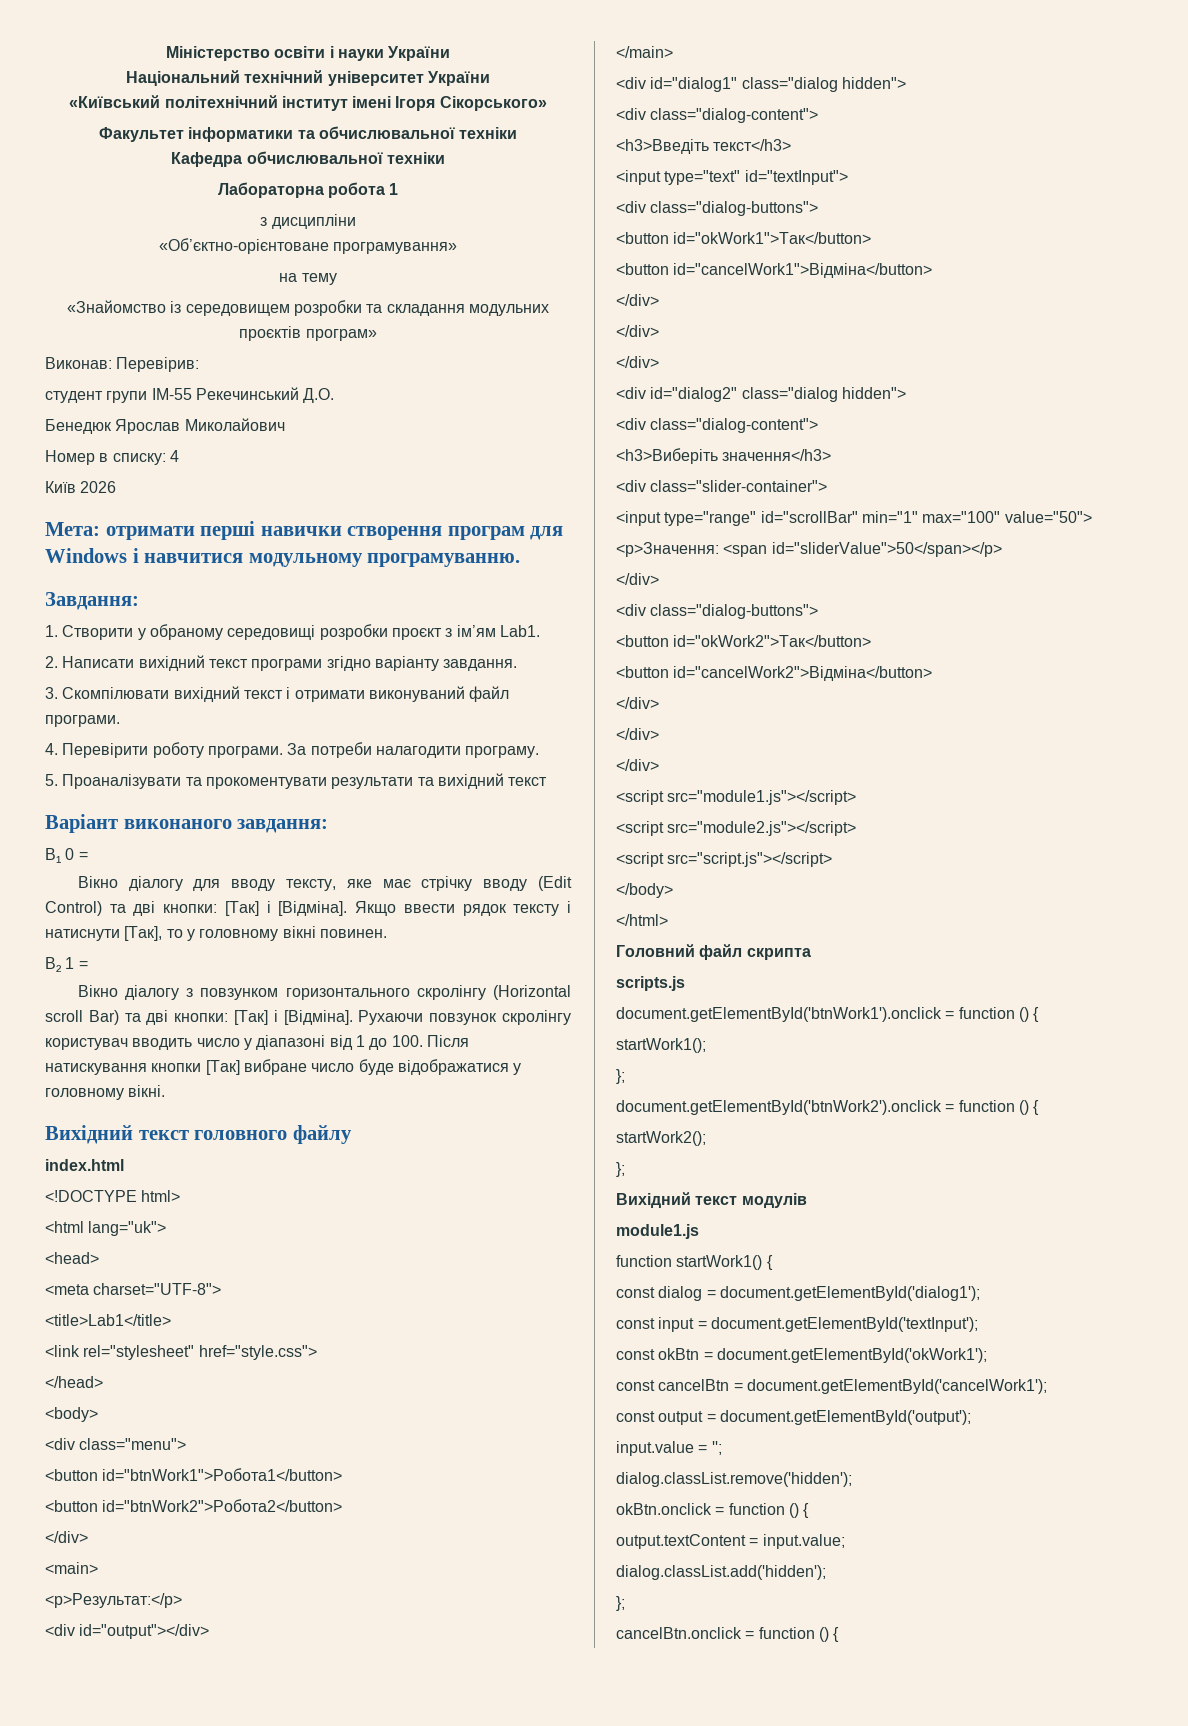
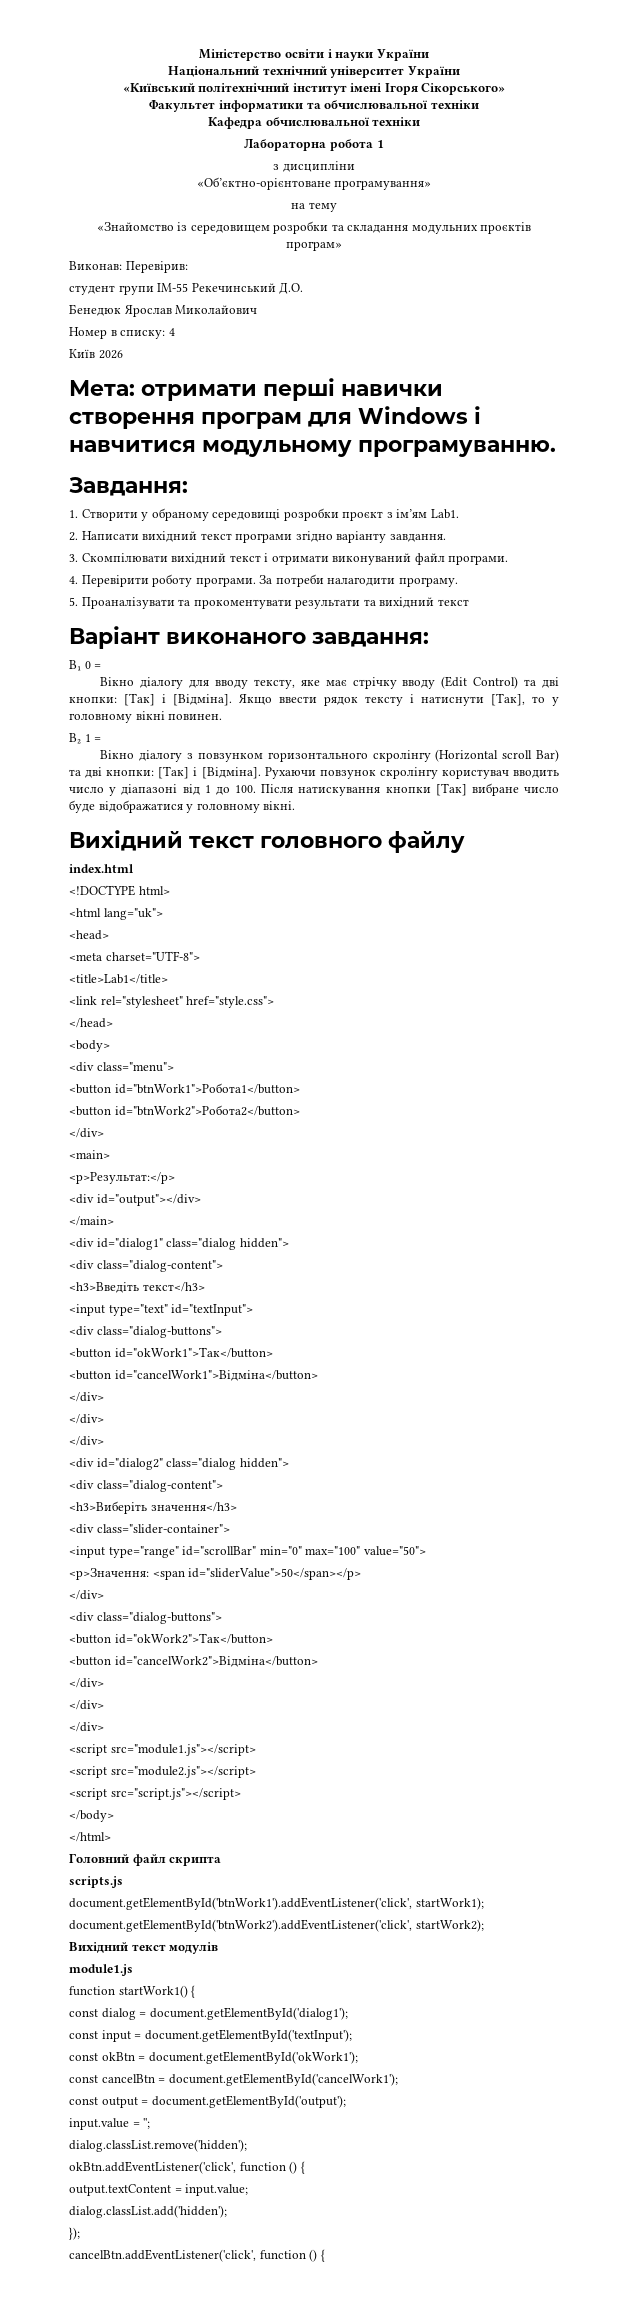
- <input type="range" id="scrollBar" min="1" max="100" value="50">
+ <input type="range" id="scrollBar" min="0" max="100" value="50">
- document.getElementById('btnWork1').onclick = function () {
- startWork1();
- };
- document.getElementById('btnWork2').onclick = function () {
- startWork2();
- };
+ document.getElementById('btnWork1').addEventListener('click', startWork1);
+ document.getElementById('btnWork2').addEventListener('click', startWork2);
- okBtn.onclick = function () {
+ okBtn.addEventListener('click', function () {
  dialog.classList.add('hidden');
- };
- cancelBtn.onclick = function () {
+ });
+ cancelBtn.addEventListener('click', function () {

